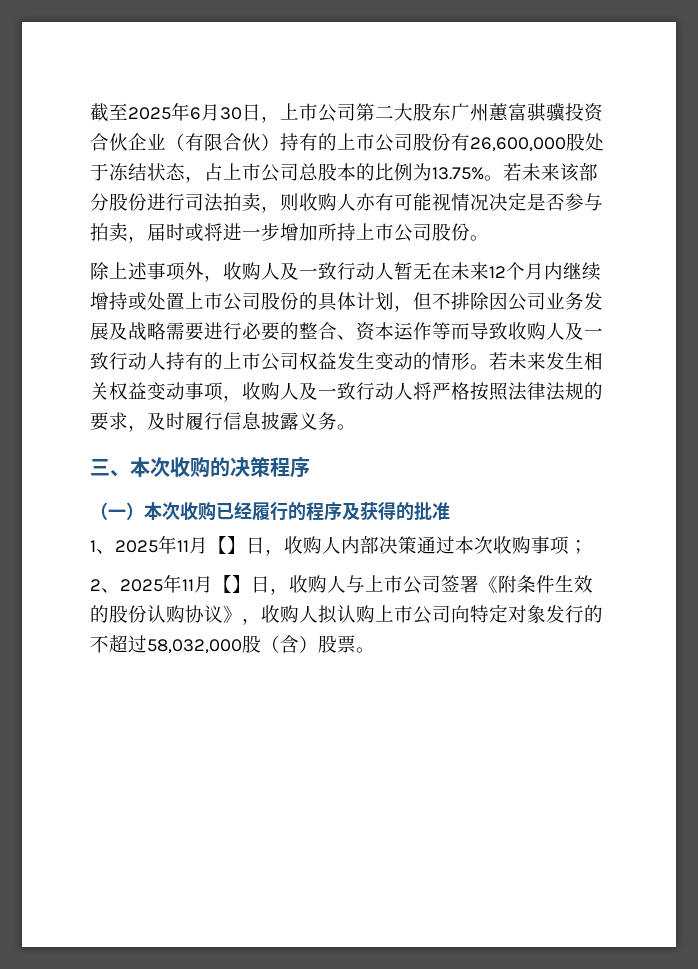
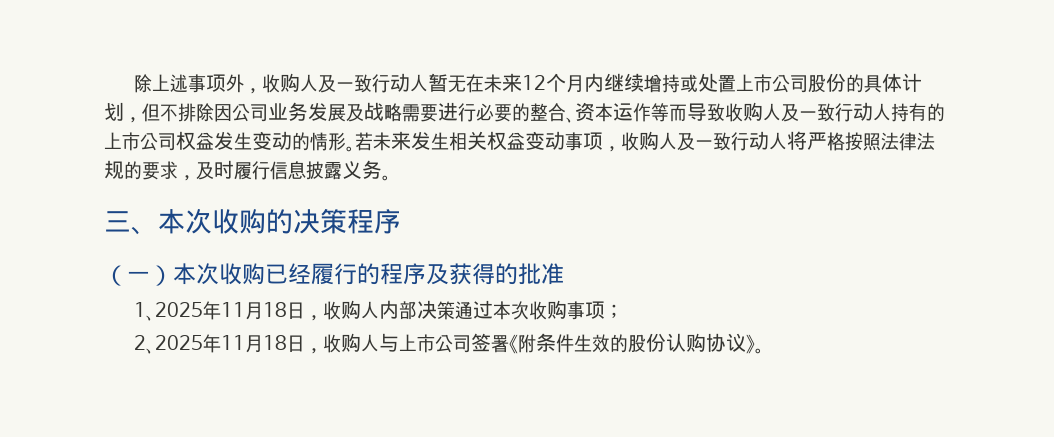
- 截至2025年6月30日，上市公司第二大股东广州蕙富骐骥投资合伙企业（有限合伙）持有的上市公司股份有26,600,000股处于冻结状态，占上市公司总股本的比例为13.75%。若未来该部分股份进行司法拍卖，则收购人亦有可能视情况决定是否参与拍卖，届时或将进一步增加所持上市公司股份。
- 1、2025年11月【】日，收购人内部决策通过本次收购事项；
+ 1、2025年11月18日，收购人内部决策通过本次收购事项；
- 2、2025年11月【】日，收购人与上市公司签署《附条件生效的股份认购协议》，收购人拟认购上市公司向特定对象发行的不超过58,032,000股（含）股票。
+ 2、2025年11月18日，收购人与上市公司签署《附条件生效的股份认购协议》。

